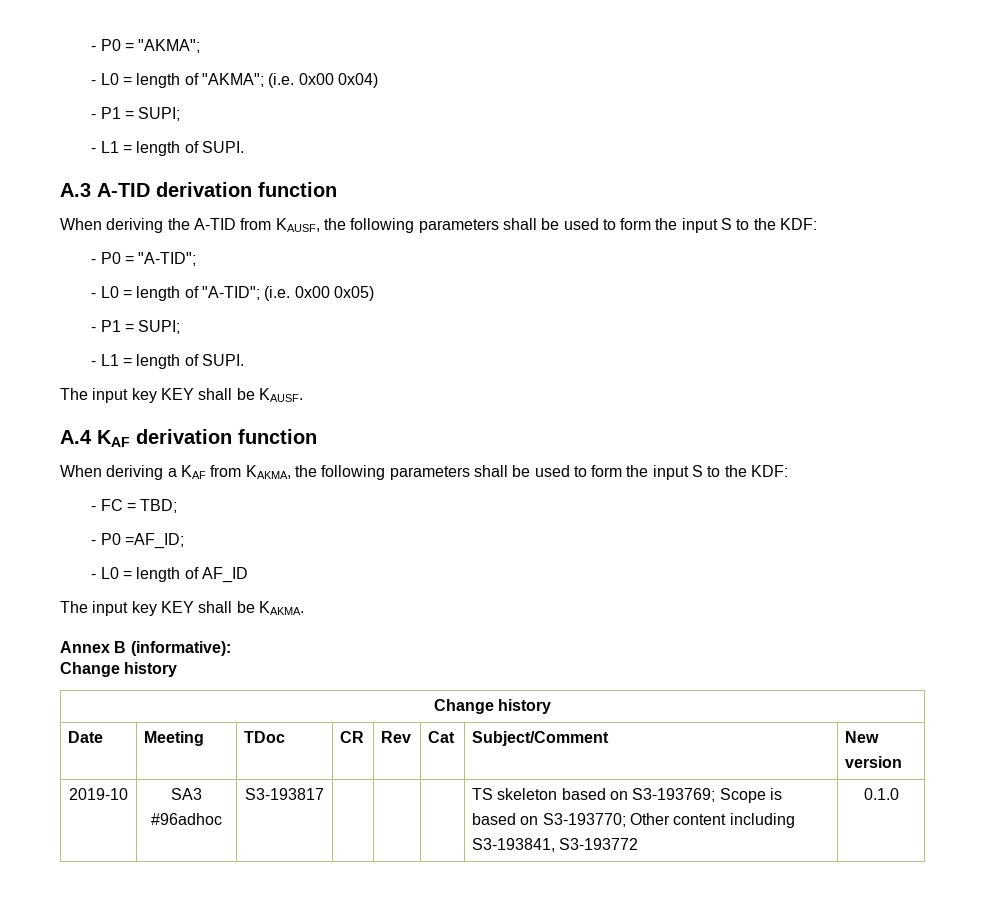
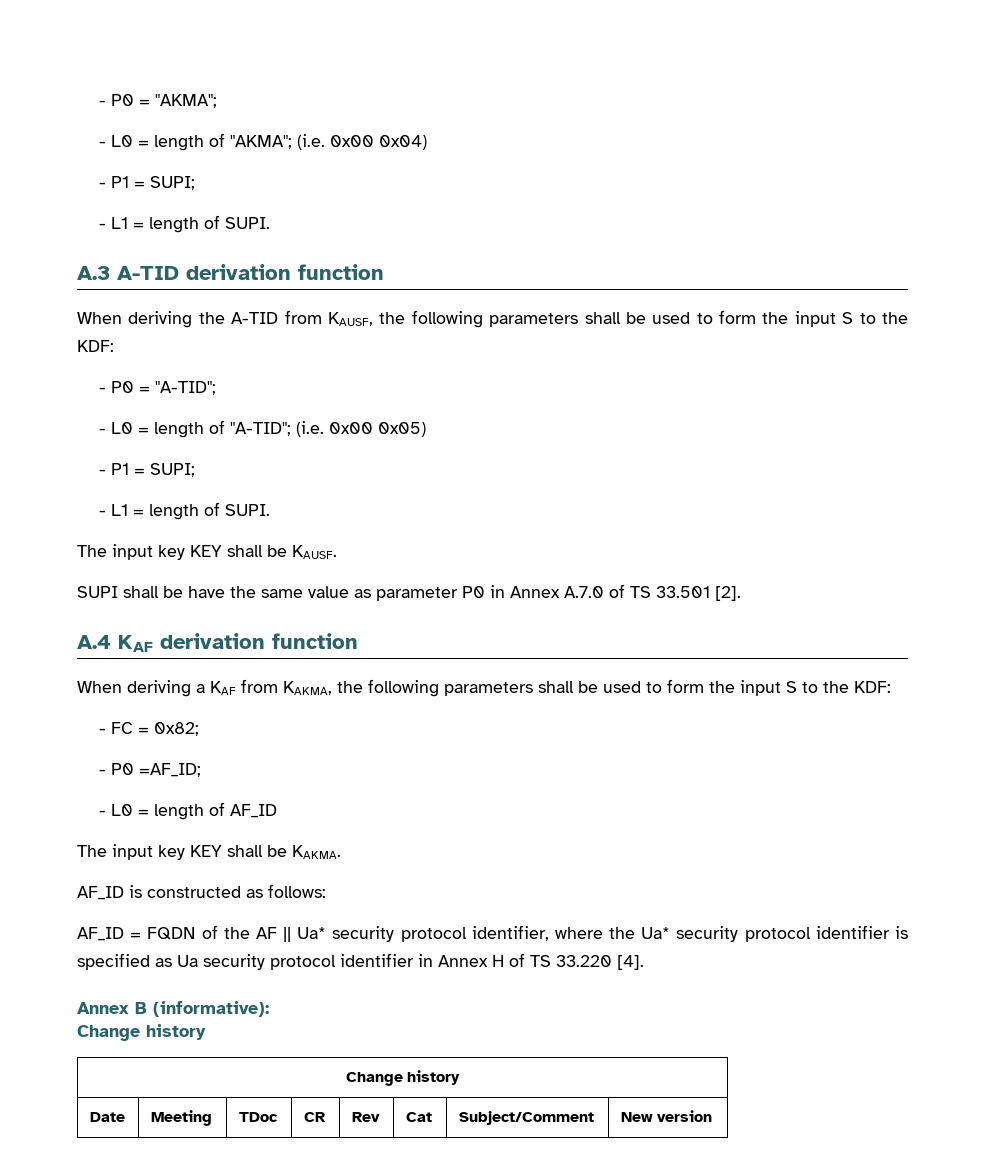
+ SUPI shall be have the same value as parameter P0 in Annex A.7.0 of TS 33.501 [2].
- - FC = TBD;
+ - FC = 0x82;
+ AF_ID is constructed as follows:
+ AF_ID = FQDN of the AF || Ua* security protocol identifier, where the Ua* security protocol identifier is specified as Ua security protocol identifier in Annex H of TS 33.220 [4].
- 2019-10 | SA3 #96adhoc | S3-193817 | | | | TS skeleton based on S3-193769; Scope is based on S3-193770; Other content including S3-193841, S3-193772 | 0.1.0

